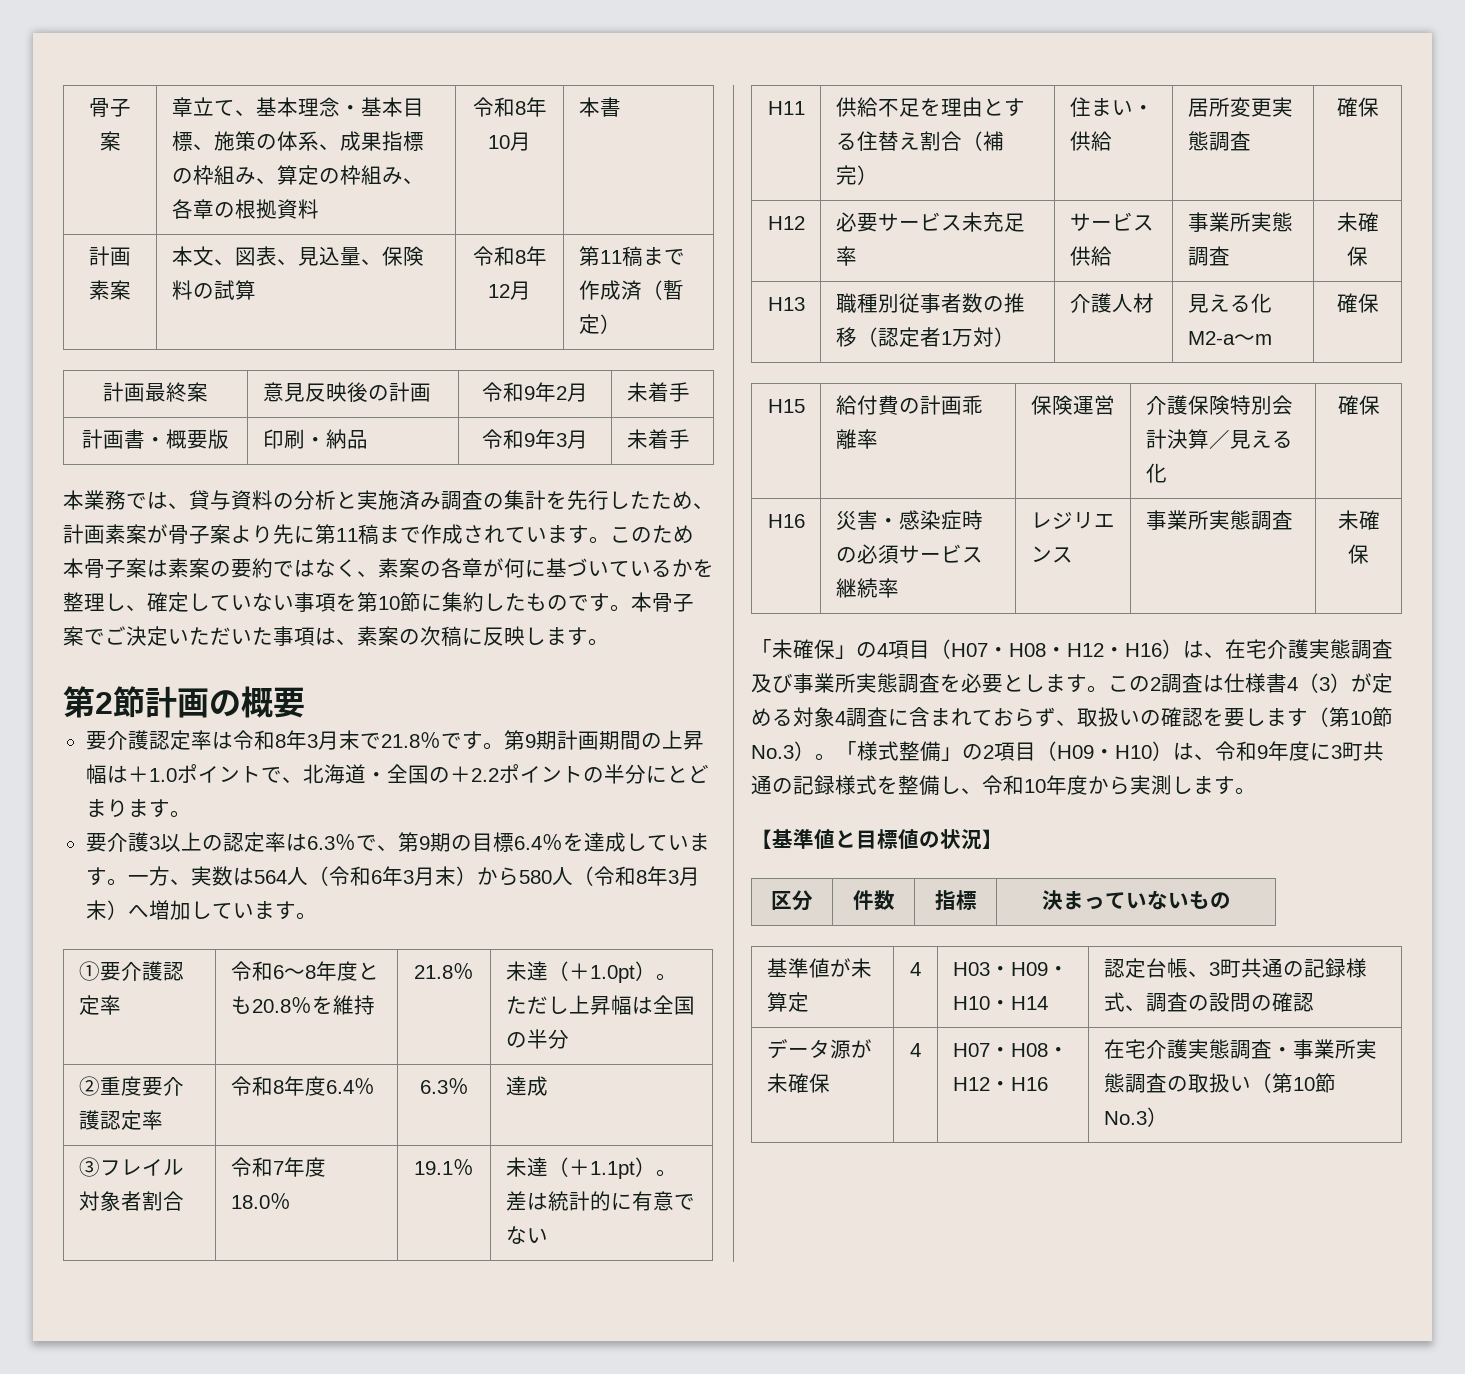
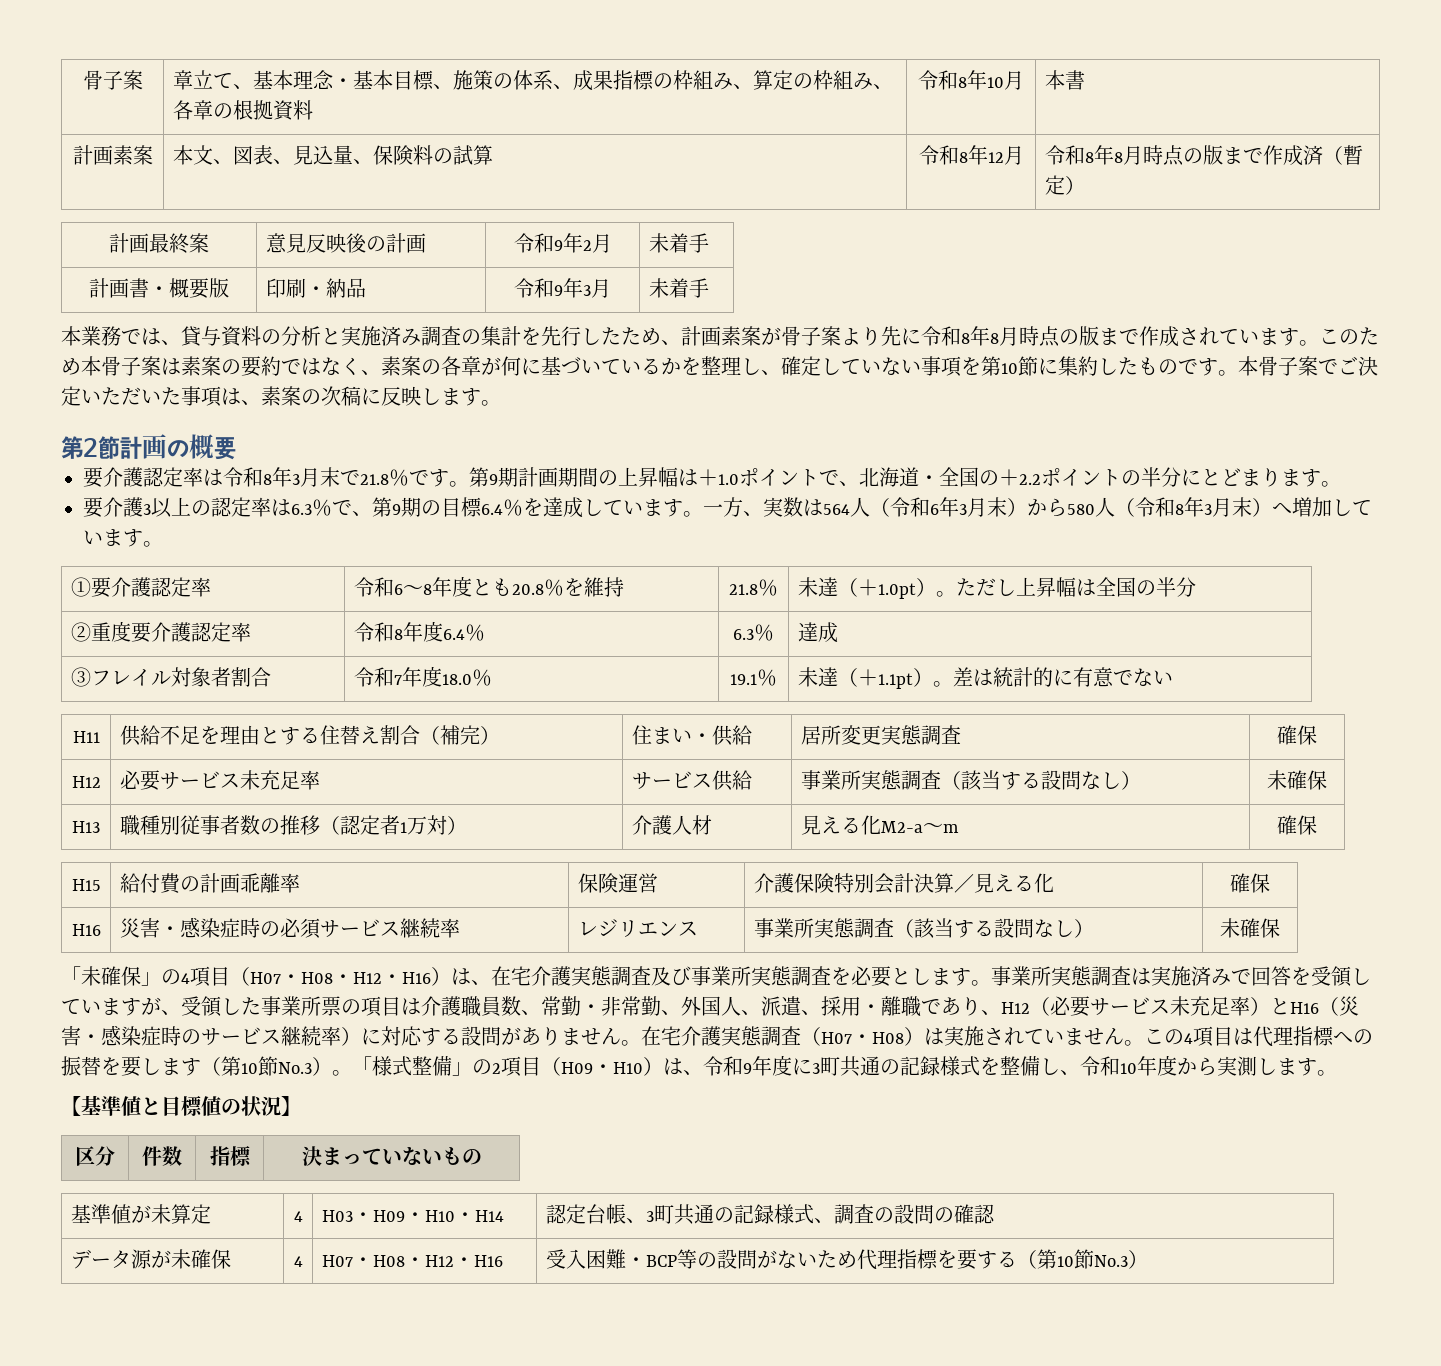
- 計画素案 | 本文、図表、見込量、保険料の試算 | 令和8年12月 | 第11稿まで作成済（暫定）
+ 計画素案 | 本文、図表、見込量、保険料の試算 | 令和8年12月 | 令和8年8月時点の版まで作成済（暫定）
- 本業務では、貸与資料の分析と実施済み調査の集計を先行したため、計画素案が骨子案より先に第11稿まで作成されています。
+ 本業務では、貸与資料の分析と実施済み調査の集計を先行したため、計画素案が骨子案より先に令和8年8月時点の版まで作成されています。
- H12 | 必要サービス未充足率 | サービス供給 | 事業所実態調査 | 未確保
+ H12 | 必要サービス未充足率 | サービス供給 | 事業所実態調査（該当する設問なし） | 未確保
- H16 | 災害・感染症時の必須サービス継続率 | レジリエンス | 事業所実態調査 | 未確保
+ H16 | 災害・感染症時の必須サービス継続率 | レジリエンス | 事業所実態調査（該当する設問なし） | 未確保
- この2調査は仕様書4（3）が定める対象4調査に含まれておらず、取扱いの確認を要します（第10節No.3）。
+ 事業所実態調査は実施済みで回答を受領していますが、受領した事業所票の項目は介護職員数、常勤・非常勤、外国人、派遣、採用・離職であり、H12（必要サービス未充足率）とH16（災害・感染症時のサービス継続率）に対応する設問がありません。在宅介護実態調査（H07・H08）は実施されていません。この4項目は代理指標への振替を要します（第10節No.3）。
- データ源が未確保 | 4 | H07・H08・H12・H16 | 在宅介護実態調査・事業所実態調査の取扱い（第10節No.3）
+ データ源が未確保 | 4 | H07・H08・H12・H16 | 受入困難・BCP等の設問がないため代理指標を要する（第10節No.3）

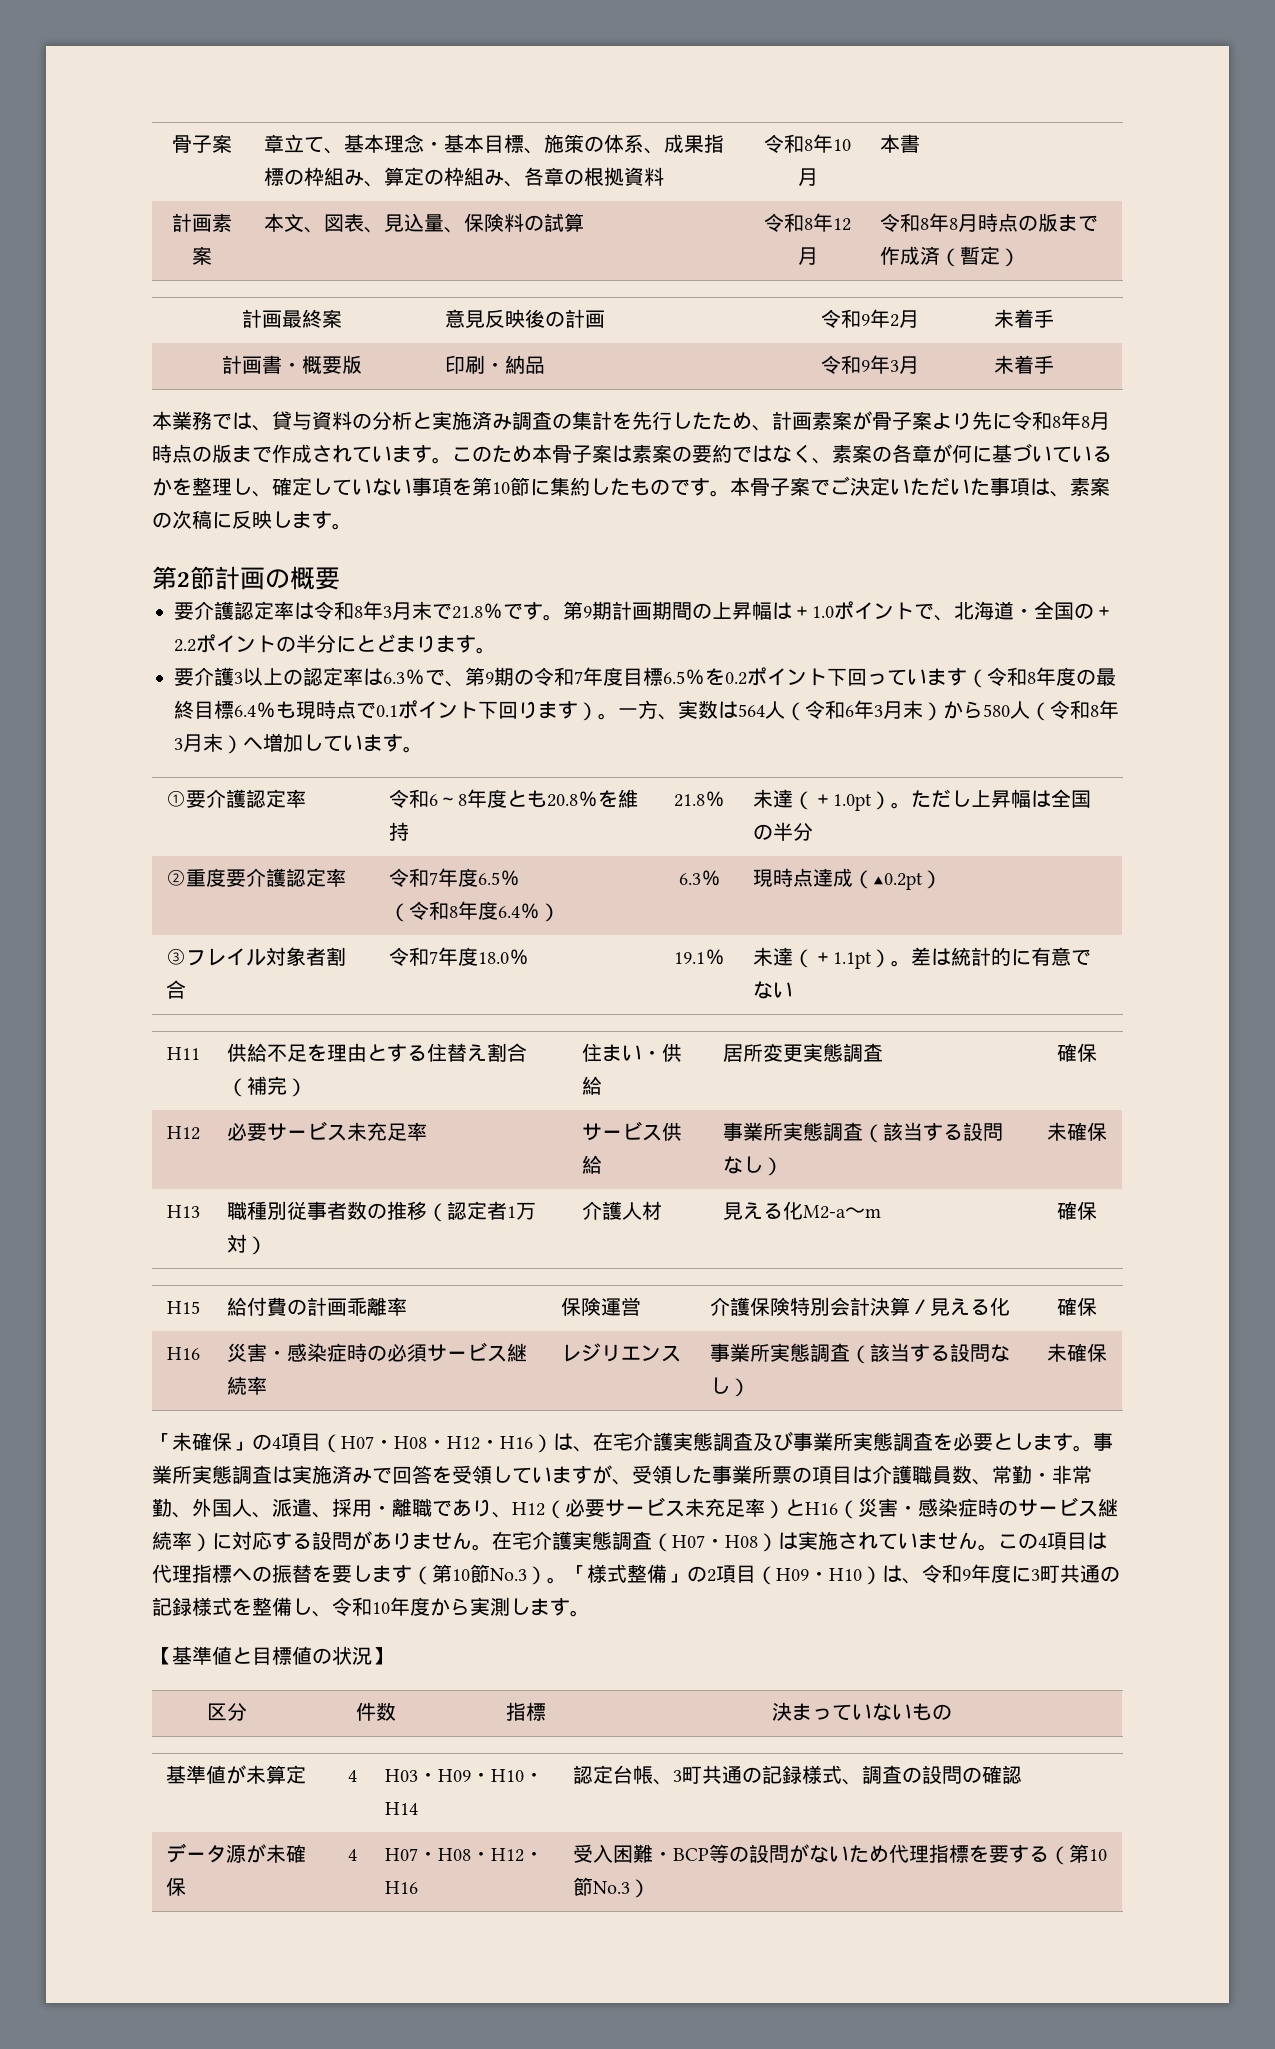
- 要介護3以上の認定率は6.3％で、第9期の目標6.4％を達成しています。
+ 要介護3以上の認定率は6.3％で、第9期の令和7年度目標6.5％を0.2ポイント下回っています（令和8年度の最終目標6.4％も現時点で0.1ポイント下回ります）。
- ②重度要介護認定率 | 令和8年度6.4％ | 6.3％ | 達成
+ ②重度要介護認定率 | 令和7年度6.5％
+ （令和8年度6.4％） | 6.3％ | 現時点達成（▲0.2pt）

